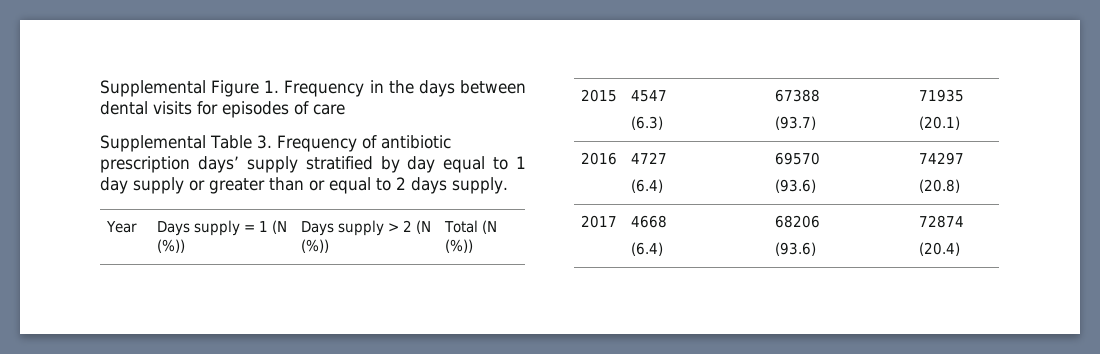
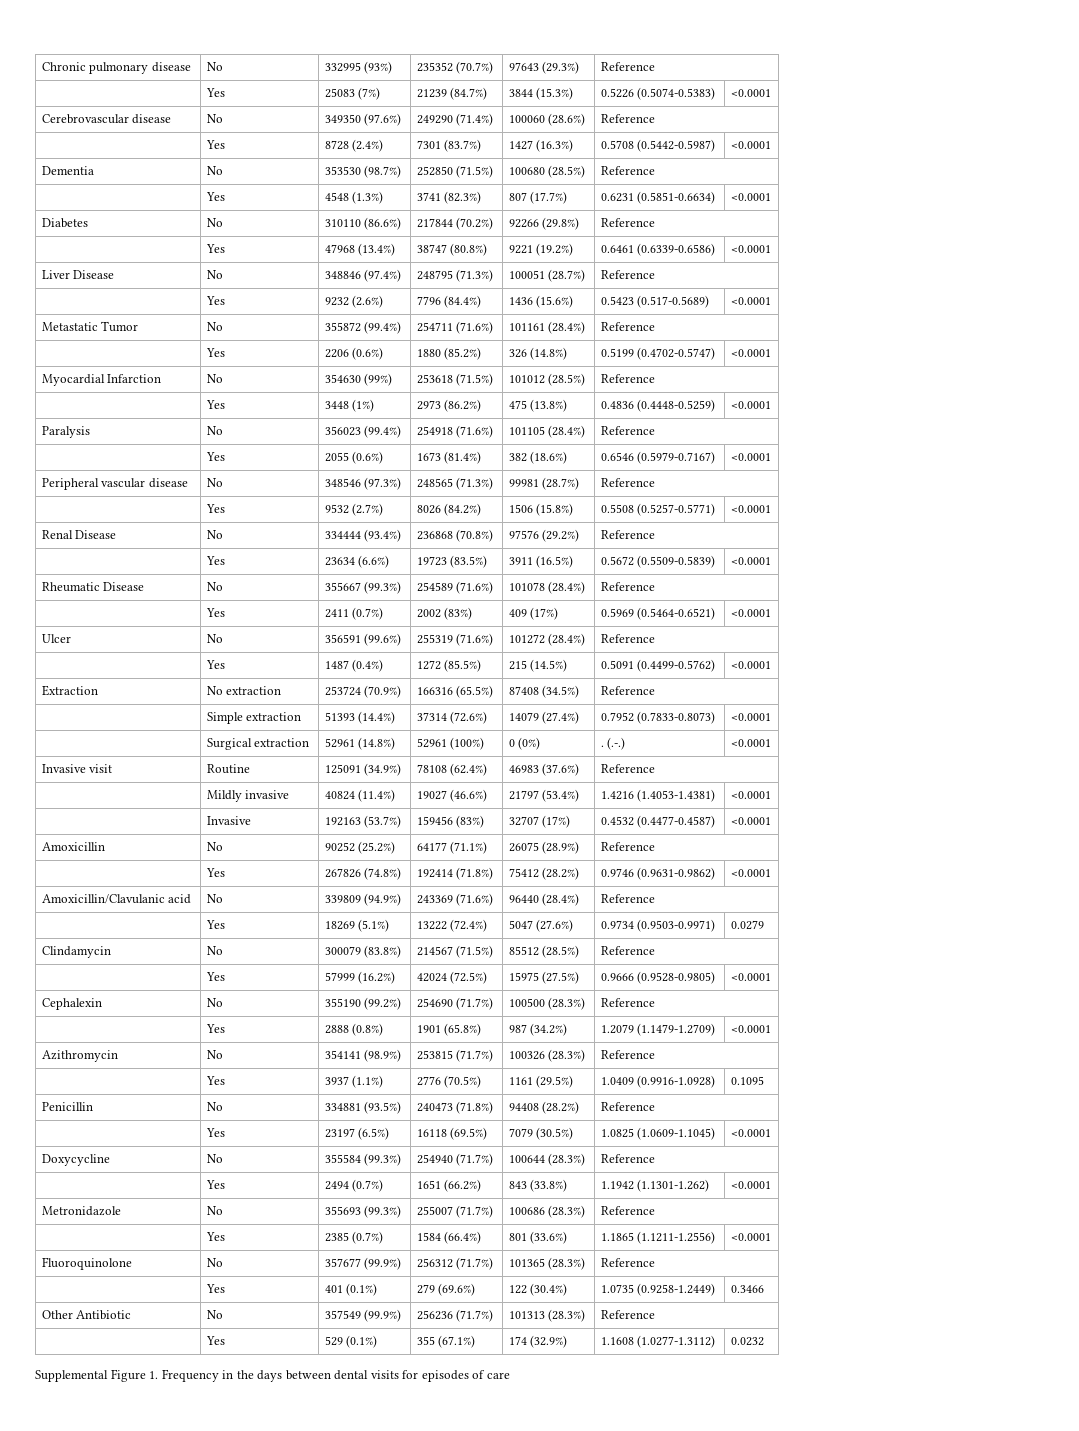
+ Chronic pulmonary disease | No | 332995 (93%) | 235352 (70.7%) | 97643 (29.3%) | Reference
+ | Yes | 25083 (7%) | 21239 (84.7%) | 3844 (15.3%) | 0.5226 (0.5074-0.5383) | <0.0001
+ Cerebrovascular disease | No | 349350 (97.6%) | 249290 (71.4%) | 100060 (28.6%) | Reference
+ | Yes | 8728 (2.4%) | 7301 (83.7%) | 1427 (16.3%) | 0.5708 (0.5442-0.5987) | <0.0001
+ Dementia | No | 353530 (98.7%) | 252850 (71.5%) | 100680 (28.5%) | Reference
+ | Yes | 4548 (1.3%) | 3741 (82.3%) | 807 (17.7%) | 0.6231 (0.5851-0.6634) | <0.0001
+ Diabetes | No | 310110 (86.6%) | 217844 (70.2%) | 92266 (29.8%) | Reference
+ | Yes | 47968 (13.4%) | 38747 (80.8%) | 9221 (19.2%) | 0.6461 (0.6339-0.6586) | <0.0001
+ Liver Disease | No | 348846 (97.4%) | 248795 (71.3%) | 100051 (28.7%) | Reference
+ | Yes | 9232 (2.6%) | 7796 (84.4%) | 1436 (15.6%) | 0.5423 (0.517-0.5689) | <0.0001
+ Metastatic Tumor | No | 355872 (99.4%) | 254711 (71.6%) | 101161 (28.4%) | Reference
+ | Yes | 2206 (0.6%) | 1880 (85.2%) | 326 (14.8%) | 0.5199 (0.4702-0.5747) | <0.0001
+ Myocardial Infarction | No | 354630 (99%) | 253618 (71.5%) | 101012 (28.5%) | Reference
+ | Yes | 3448 (1%) | 2973 (86.2%) | 475 (13.8%) | 0.4836 (0.4448-0.5259) | <0.0001
+ Paralysis | No | 356023 (99.4%) | 254918 (71.6%) | 101105 (28.4%) | Reference
+ | Yes | 2055 (0.6%) | 1673 (81.4%) | 382 (18.6%) | 0.6546 (0.5979-0.7167) | <0.0001
+ Peripheral vascular disease | No | 348546 (97.3%) | 248565 (71.3%) | 99981 (28.7%) | Reference
+ | Yes | 9532 (2.7%) | 8026 (84.2%) | 1506 (15.8%) | 0.5508 (0.5257-0.5771) | <0.0001
+ Renal Disease | No | 334444 (93.4%) | 236868 (70.8%) | 97576 (29.2%) | Reference
+ | Yes | 23634 (6.6%) | 19723 (83.5%) | 3911 (16.5%) | 0.5672 (0.5509-0.5839) | <0.0001
+ Rheumatic Disease | No | 355667 (99.3%) | 254589 (71.6%) | 101078 (28.4%) | Reference
+ | Yes | 2411 (0.7%) | 2002 (83%) | 409 (17%) | 0.5969 (0.5464-0.6521) | <0.0001
+ Ulcer | No | 356591 (99.6%) | 255319 (71.6%) | 101272 (28.4%) | Reference
+ | Yes | 1487 (0.4%) | 1272 (85.5%) | 215 (14.5%) | 0.5091 (0.4499-0.5762) | <0.0001
+ Extraction | No extraction | 253724 (70.9%) | 166316 (65.5%) | 87408 (34.5%) | Reference
+ | Simple extraction | 51393 (14.4%) | 37314 (72.6%) | 14079 (27.4%) | 0.7952 (0.7833-0.8073) | <0.0001
+ | Surgical extraction | 52961 (14.8%) | 52961 (100%) | 0 (0%) | . (.-.) | <0.0001
+ Invasive visit | Routine | 125091 (34.9%) | 78108 (62.4%) | 46983 (37.6%) | Reference
+ | Mildly invasive | 40824 (11.4%) | 19027 (46.6%) | 21797 (53.4%) | 1.4216 (1.4053-1.4381) | <0.0001
+ | Invasive | 192163 (53.7%) | 159456 (83%) | 32707 (17%) | 0.4532 (0.4477-0.4587) | <0.0001
+ Amoxicillin | No | 90252 (25.2%) | 64177 (71.1%) | 26075 (28.9%) | Reference
+ | Yes | 267826 (74.8%) | 192414 (71.8%) | 75412 (28.2%) | 0.9746 (0.9631-0.9862) | <0.0001
+ Amoxicillin/Clavulanic acid | No | 339809 (94.9%) | 243369 (71.6%) | 96440 (28.4%) | Reference
+ | Yes | 18269 (5.1%) | 13222 (72.4%) | 5047 (27.6%) | 0.9734 (0.9503-0.9971) | 0.0279
+ Clindamycin | No | 300079 (83.8%) | 214567 (71.5%) | 85512 (28.5%) | Reference
+ | Yes | 57999 (16.2%) | 42024 (72.5%) | 15975 (27.5%) | 0.9666 (0.9528-0.9805) | <0.0001
+ Cephalexin | No | 355190 (99.2%) | 254690 (71.7%) | 100500 (28.3%) | Reference
+ | Yes | 2888 (0.8%) | 1901 (65.8%) | 987 (34.2%) | 1.2079 (1.1479-1.2709) | <0.0001
+ Azithromycin | No | 354141 (98.9%) | 253815 (71.7%) | 100326 (28.3%) | Reference
+ | Yes | 3937 (1.1%) | 2776 (70.5%) | 1161 (29.5%) | 1.0409 (0.9916-1.0928) | 0.1095
+ Penicillin | No | 334881 (93.5%) | 240473 (71.8%) | 94408 (28.2%) | Reference
+ | Yes | 23197 (6.5%) | 16118 (69.5%) | 7079 (30.5%) | 1.0825 (1.0609-1.1045) | <0.0001
+ Doxycycline | No | 355584 (99.3%) | 254940 (71.7%) | 100644 (28.3%) | Reference
+ | Yes | 2494 (0.7%) | 1651 (66.2%) | 843 (33.8%) | 1.1942 (1.1301-1.262) | <0.0001
+ Metronidazole | No | 355693 (99.3%) | 255007 (71.7%) | 100686 (28.3%) | Reference
+ | Yes | 2385 (0.7%) | 1584 (66.4%) | 801 (33.6%) | 1.1865 (1.1211-1.2556) | <0.0001
+ Fluoroquinolone | No | 357677 (99.9%) | 256312 (71.7%) | 101365 (28.3%) | Reference
+ | Yes | 401 (0.1%) | 279 (69.6%) | 122 (30.4%) | 1.0735 (0.9258-1.2449) | 0.3466
+ Other Antibiotic | No | 357549 (99.9%) | 256236 (71.7%) | 101313 (28.3%) | Reference
+ | Yes | 529 (0.1%) | 355 (67.1%) | 174 (32.9%) | 1.1608 (1.0277-1.3112) | 0.0232
- Supplemental Table 3. Frequency of antibiotic prescription days’ supply stratified by day equal to 1 day supply or greater than or equal to 2 days supply.
- Year | Days supply = 1 (N (%)) | Days supply > 2 (N (%)) | Total (N (%))
- 2015 | 4547
- (6.3) | 67388
- (93.7) | 71935
- (20.1)
- 2016 | 4727
- (6.4) | 69570
- (93.6) | 74297
- (20.8)
- 2017 | 4668
- (6.4) | 68206
- (93.6) | 72874
- (20.4)

